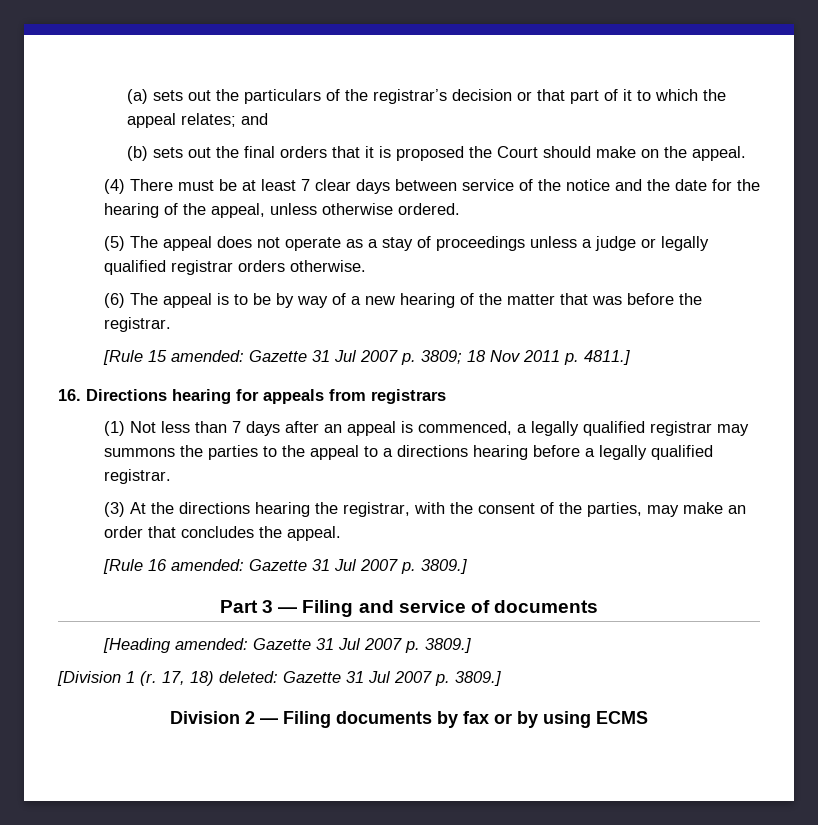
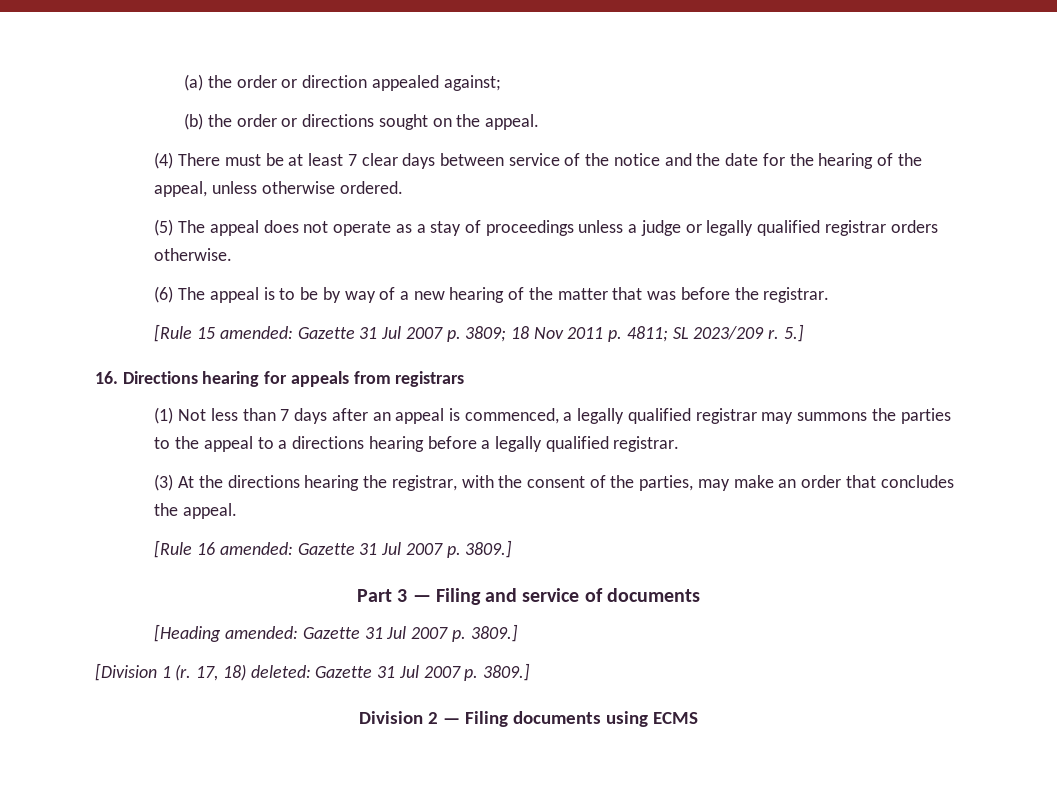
- (a) sets out the particulars of the registrar’s decision or that part of it to which the appeal relates; and
- (b) sets out the final orders that it is proposed the Court should make on the appeal.
+ (a) the order or direction appealed against;
+ (b) the order or directions sought on the appeal.
- [Rule 15 amended: Gazette 31 Jul 2007 p. 3809; 18 Nov 2011 p. 4811.]
+ [Rule 15 amended: Gazette 31 Jul 2007 p. 3809; 18 Nov 2011 p. 4811; SL 2023/209 r. 5.]
- Division 2 — Filing documents by fax or by using ECMS
+ Division 2 — Filing documents using ECMS

